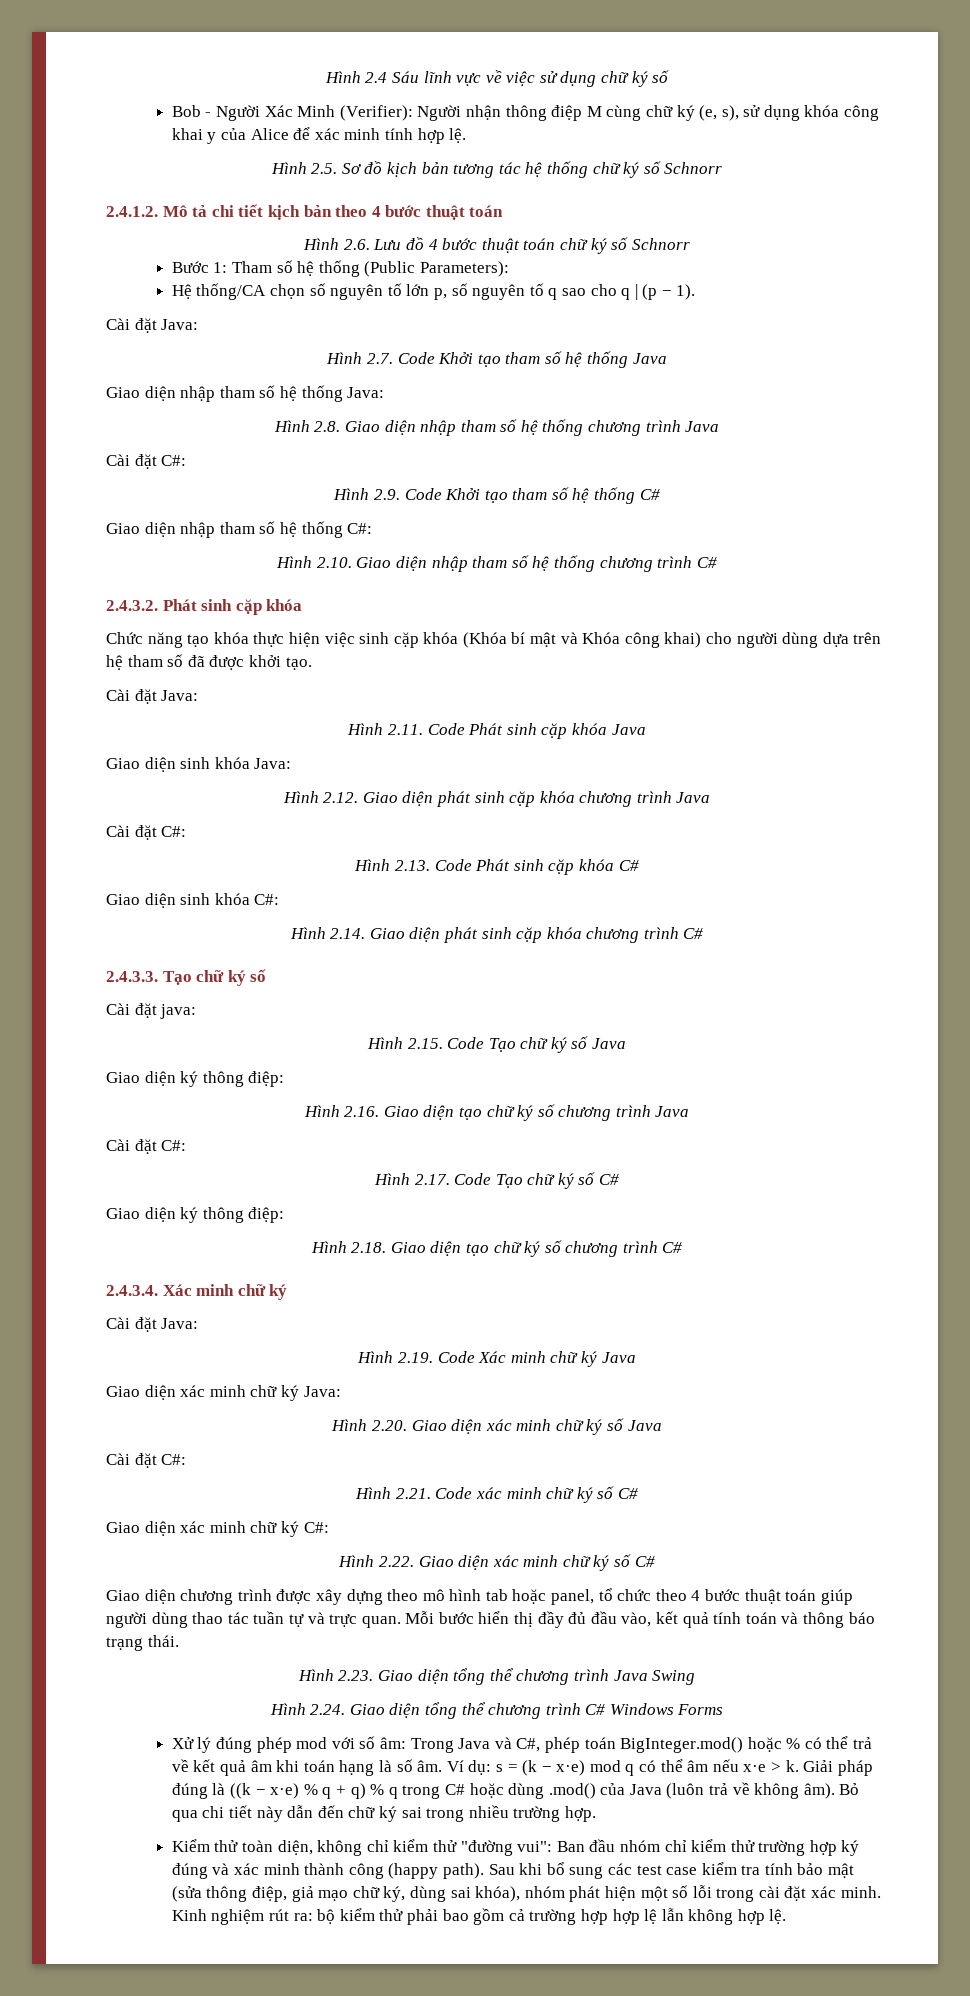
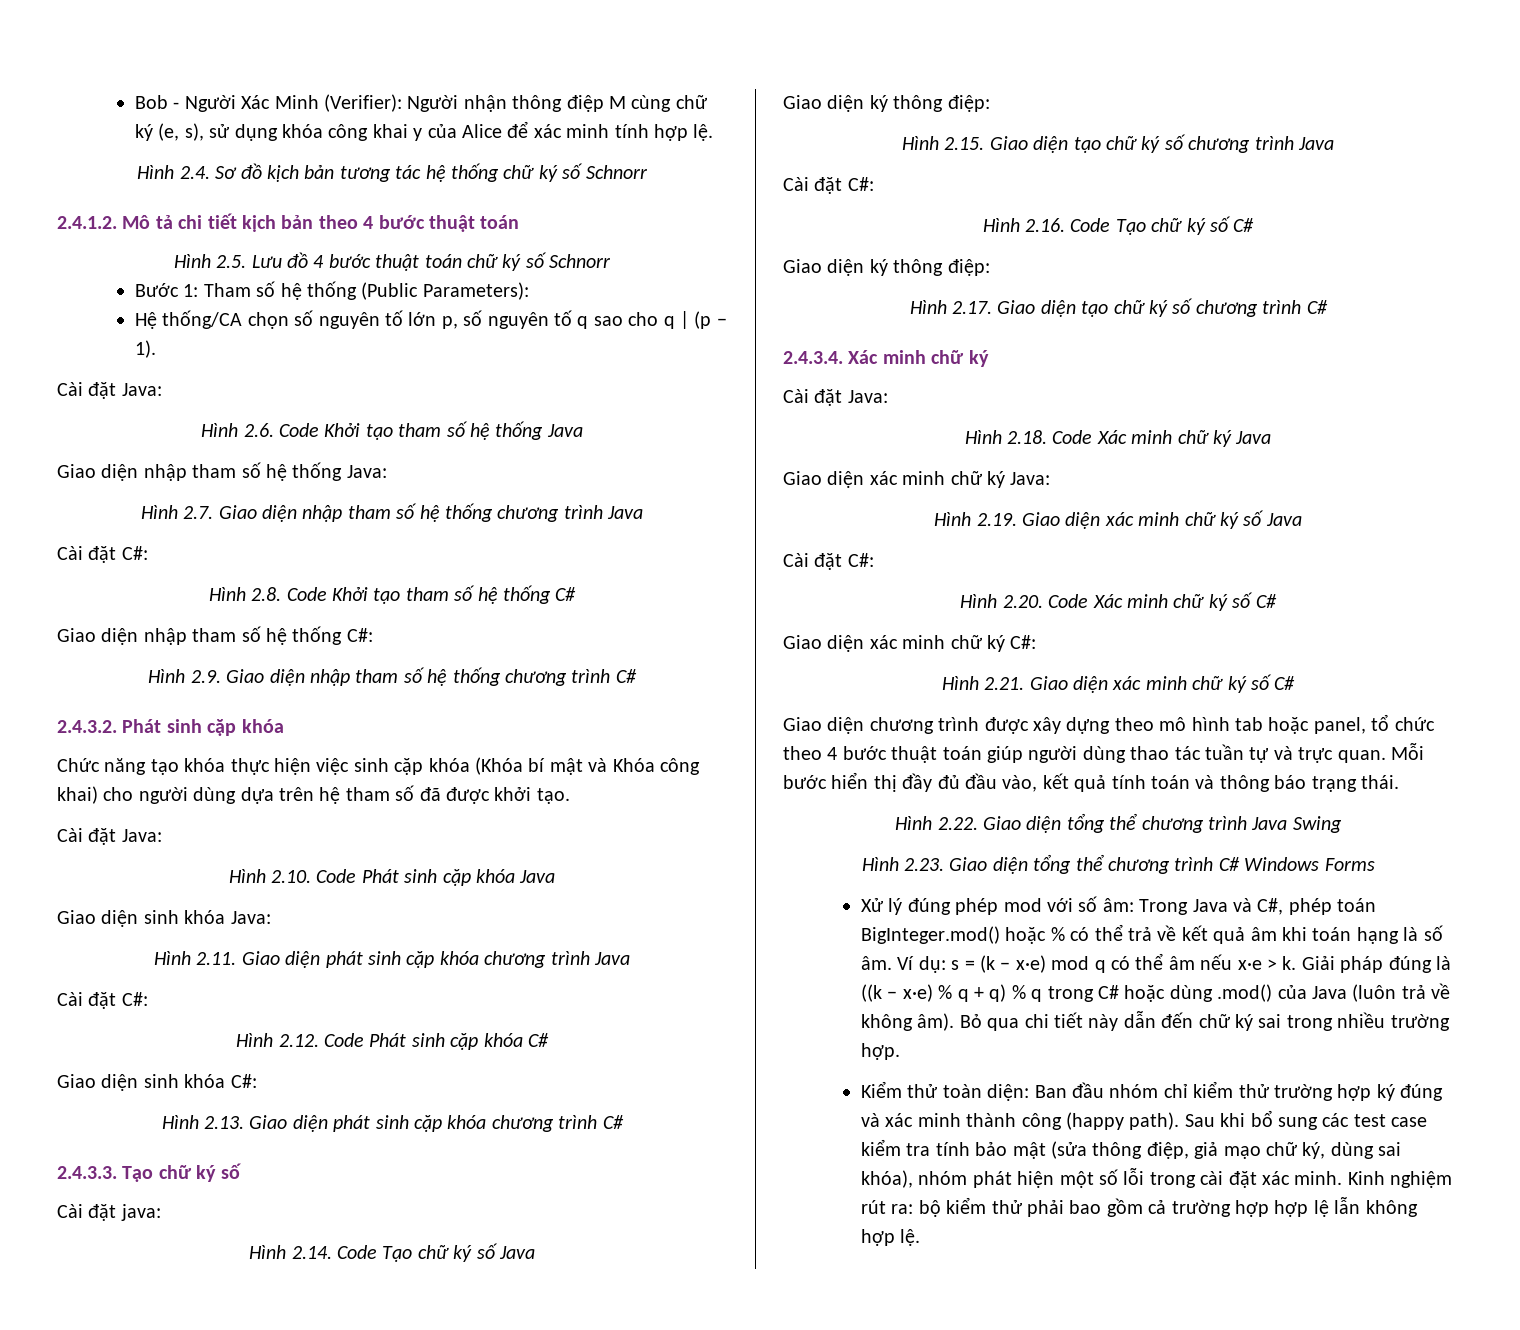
- Hình 2.4 Sáu lĩnh vực về việc sử dụng chữ ký số
- Hình 2.5. Sơ đồ kịch bản tương tác hệ thống chữ ký số Schnorr
+ Hình 2.4. Sơ đồ kịch bản tương tác hệ thống chữ ký số Schnorr
- Hình 2.6. Lưu đồ 4 bước thuật toán chữ ký số Schnorr
+ Hình 2.5. Lưu đồ 4 bước thuật toán chữ ký số Schnorr
- Hình 2.7. Code Khởi tạo tham số hệ thống Java
+ Hình 2.6. Code Khởi tạo tham số hệ thống Java
- Hình 2.8. Giao diện nhập tham số hệ thống chương trình Java
+ Hình 2.7. Giao diện nhập tham số hệ thống chương trình Java
- Hình 2.9. Code Khởi tạo tham số hệ thống C#
+ Hình 2.8. Code Khởi tạo tham số hệ thống C#
- Hình 2.10. Giao diện nhập tham số hệ thống chương trình C#
+ Hình 2.9. Giao diện nhập tham số hệ thống chương trình C#
- Hình 2.11. Code Phát sinh cặp khóa Java
+ Hình 2.10. Code Phát sinh cặp khóa Java
- Hình 2.12. Giao diện phát sinh cặp khóa chương trình Java
+ Hình 2.11. Giao diện phát sinh cặp khóa chương trình Java
- Hình 2.13. Code Phát sinh cặp khóa C#
+ Hình 2.12. Code Phát sinh cặp khóa C#
- Hình 2.14. Giao diện phát sinh cặp khóa chương trình C#
+ Hình 2.13. Giao diện phát sinh cặp khóa chương trình C#
- Hình 2.15. Code Tạo chữ ký số Java
+ Hình 2.14. Code Tạo chữ ký số Java
- Hình 2.16. Giao diện tạo chữ ký số chương trình Java
+ Hình 2.15. Giao diện tạo chữ ký số chương trình Java
- Hình 2.17. Code Tạo chữ ký số C#
+ Hình 2.16. Code Tạo chữ ký số C#
- Hình 2.18. Giao diện tạo chữ ký số chương trình C#
+ Hình 2.17. Giao diện tạo chữ ký số chương trình C#
- Hình 2.19. Code Xác minh chữ ký Java
+ Hình 2.18. Code Xác minh chữ ký Java
- Hình 2.20. Giao diện xác minh chữ ký số Java
+ Hình 2.19. Giao diện xác minh chữ ký số Java
- Hình 2.21. Code xác minh chữ ký số C#
+ Hình 2.20. Code Xác minh chữ ký số C#
- Hình 2.22. Giao diện xác minh chữ ký số C#
+ Hình 2.21. Giao diện xác minh chữ ký số C#
- Hình 2.23. Giao diện tổng thể chương trình Java Swing
+ Hình 2.22. Giao diện tổng thể chương trình Java Swing
- Hình 2.24. Giao diện tổng thể chương trình C# Windows Forms
+ Hình 2.23. Giao diện tổng thể chương trình C# Windows Forms
- Kiểm thử toàn diện, không chỉ kiểm thử "đường vui": Ban đầu nhóm chỉ kiểm thử trường hợp ký đúng và xác minh thành công (happy path).
+ Kiểm thử toàn diện: Ban đầu nhóm chỉ kiểm thử trường hợp ký đúng và xác minh thành công (happy path).

